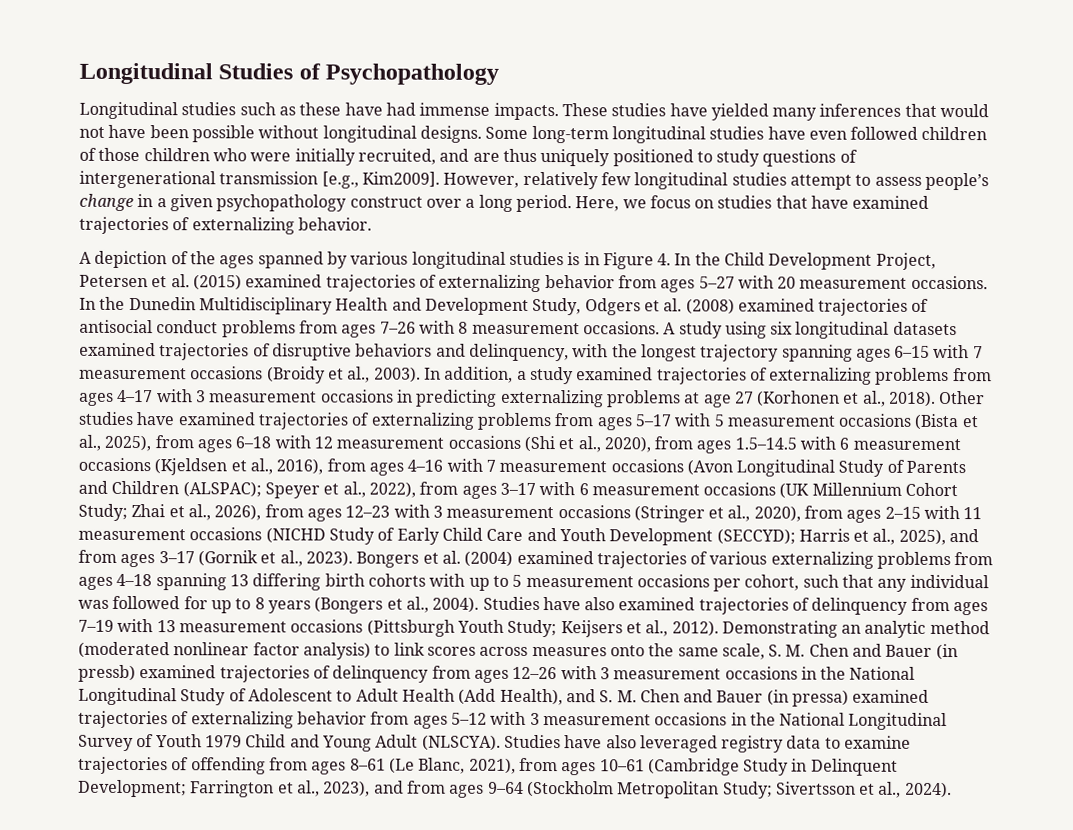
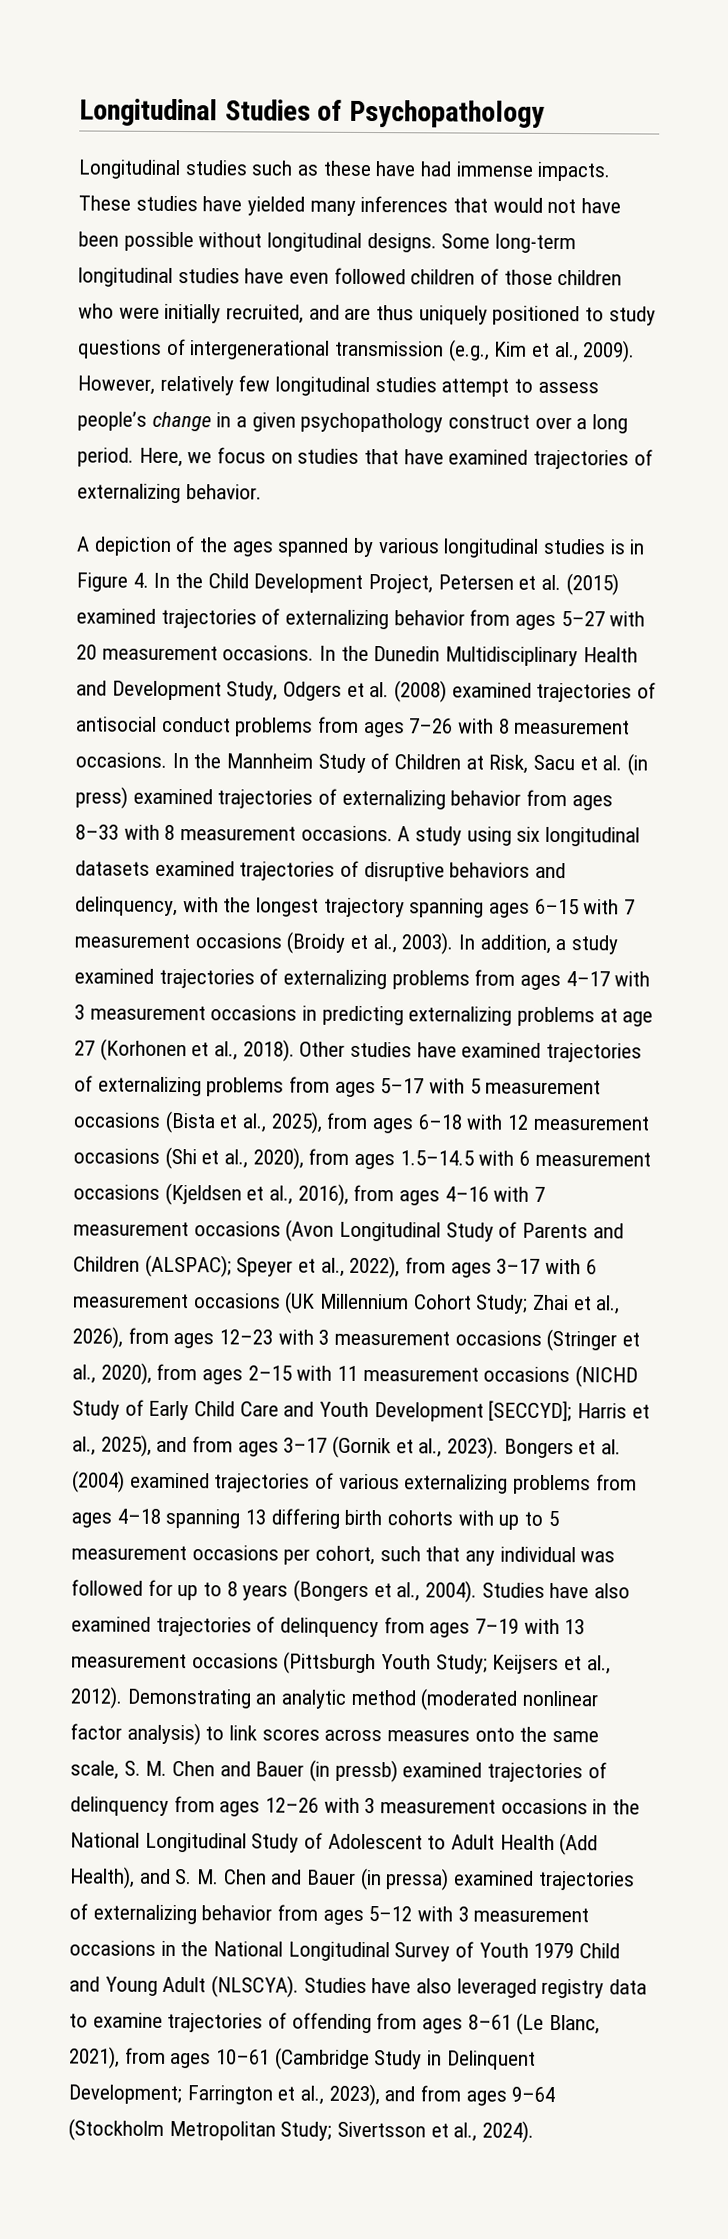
- Some long-term longitudinal studies have even followed children of those children who were initially recruited, and are thus uniquely positioned to study questions of intergenerational transmission [e.g., Kim2009].
+ Some long-term longitudinal studies have even followed children of those children who were initially recruited, and are thus uniquely positioned to study questions of intergenerational transmission (e.g., Kim et al., 2009).
+ In the Mannheim Study of Children at Risk, Sacu et al. (in press) examined trajectories of externalizing behavior from ages 8–33 with 8 measurement occasions.
- Zhai et al., 2026), from ages 12–23 with 3 measurement occasions (Stringer et al., 2020), from ages 2–15 with 11 measurement occasions (NICHD Study of Early Child Care and Youth Development (SECCYD);
+ Zhai et al., 2026), from ages 12–23 with 3 measurement occasions (Stringer et al., 2020), from ages 2–15 with 11 measurement occasions (NICHD Study of Early Child Care and Youth Development [SECCYD];

